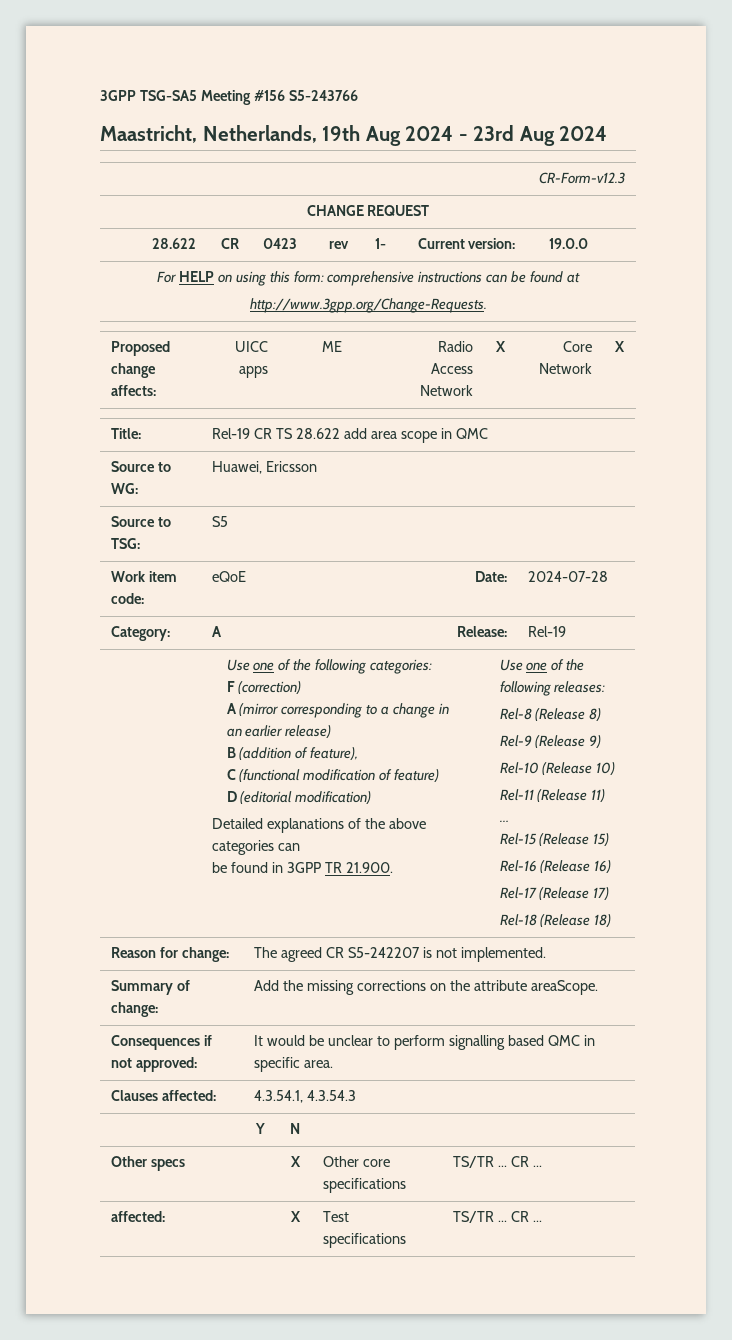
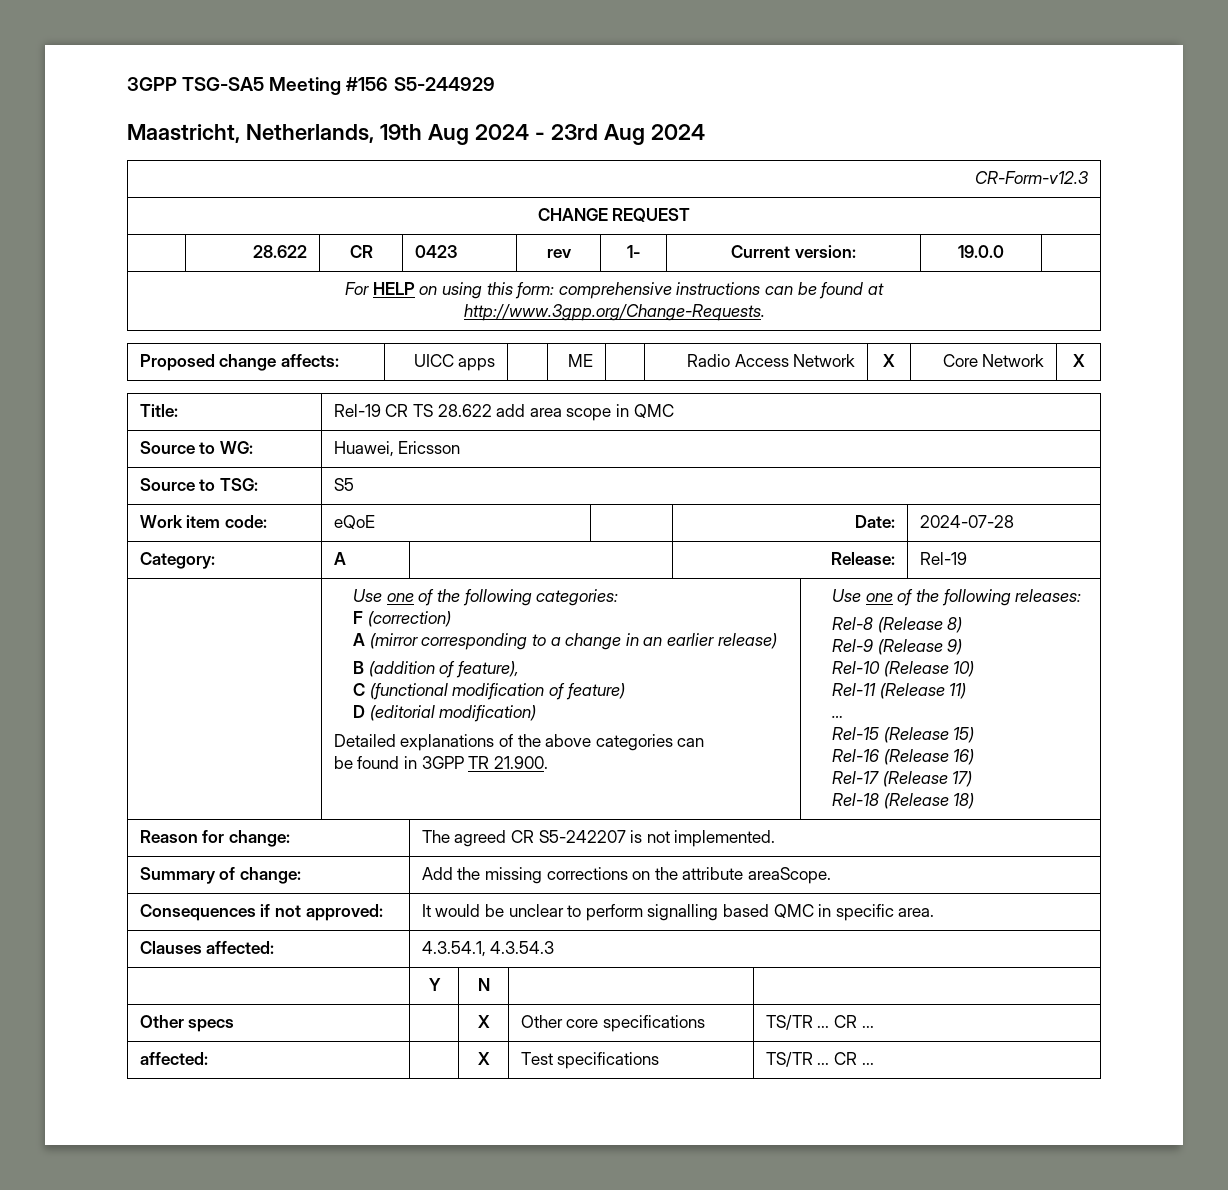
- 3GPP TSG-SA5 Meeting #156 S5-243766
+ 3GPP TSG-SA5 Meeting #156 S5-244929

